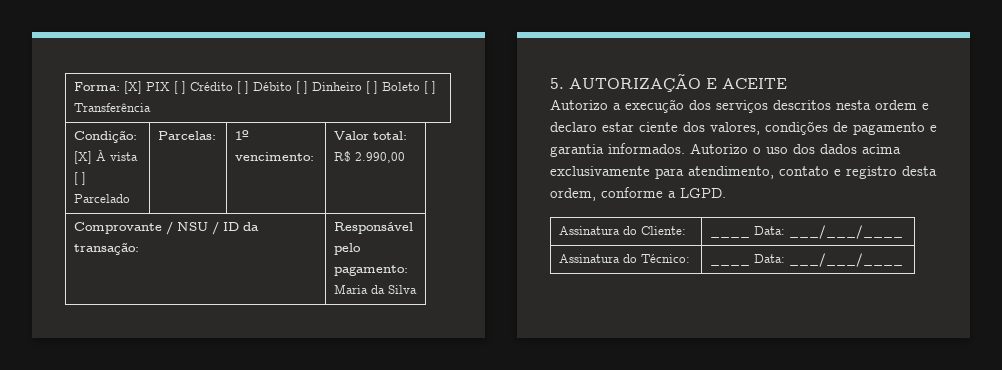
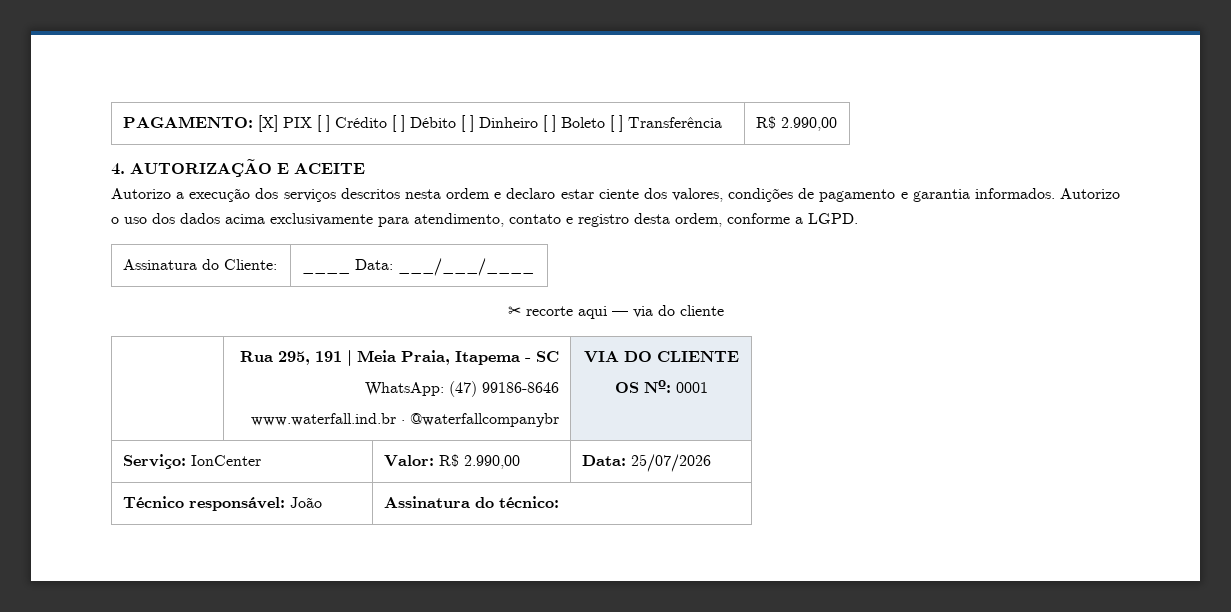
- Forma: [X] PIX [ ] Crédito [ ] Débito [ ] Dinheiro [ ] Boleto [ ] Transferência
- Condição: [X] À vista [ ] Parcelado | Parcelas: | 1º vencimento: | Valor total: R$ 2.990,00
- Comprovante / NSU / ID da transação: | Responsável pelo pagamento: Maria da Silva
- 5. AUTORIZAÇÃO E ACEITE
+ PAGAMENTO: [X] PIX [ ] Crédito [ ] Débito [ ] Dinheiro [ ] Boleto [ ] Transferência | R$ 2.990,00
+ 4. AUTORIZAÇÃO E ACEITE
- Assinatura do Técnico: | ____ Data: ___/___/____
+ ✂ recorte aqui — via do cliente
+ | Rua 295, 191 | Meia Praia, Itapema - SC
+ WhatsApp: (47) 99186-8646
+ www.waterfall.ind.br · @waterfallcompanybr | VIA DO CLIENTE
+ OS Nº: 0001
+ Serviço: IonCenter | Valor: R$ 2.990,00 | Data: 25/07/2026
+ Técnico responsável: João | Assinatura do técnico:

